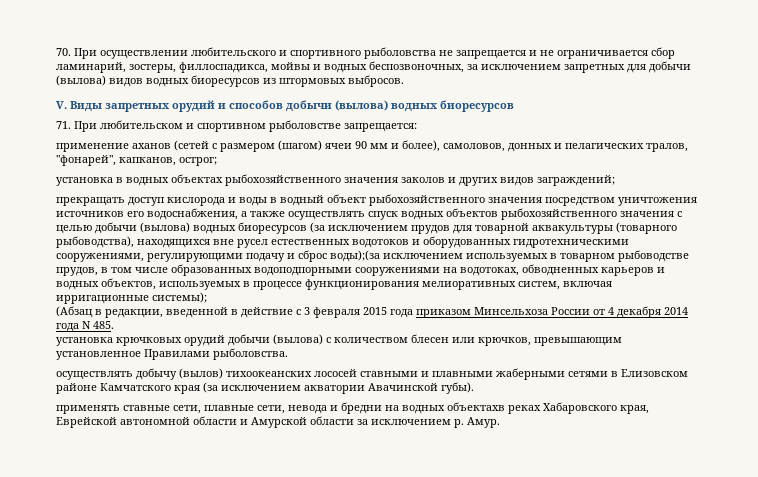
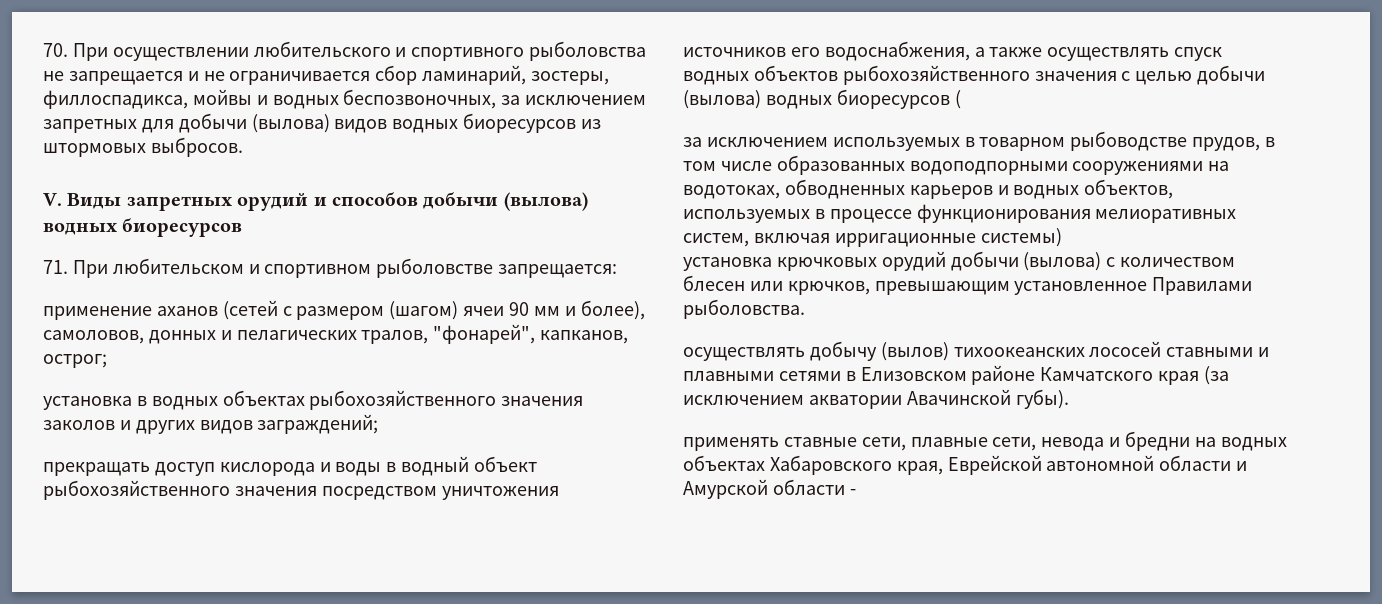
- прекращать доступ кислорода и воды в водный объект рыбохозяйственного значения посредством уничтожения источников его водоснабжения, а также осуществлять спуск водных объектов рыбохозяйственного значения с целью добычи (вылова) водных биоресурсов (за исключением прудов для товарной аквакультуры (товарного рыбоводства), находящихся вне русел естественных водотоков и оборудованных гидротехническими сооружениями, регулирующими подачу и сброс воды);(за исключением используемых в товарном рыбоводстве прудов, в том числе образованных водоподпорными сооружениями на водотоках, обводненных карьеров и водных объектов, используемых в процессе функционирования мелиоративных систем, включая ирригационные системы);
- (Абзац в редакции, введенной в действие с 3 февраля 2015 года приказом Минсельхоза России от 4 декабря 2014 года N 485.
+ прекращать доступ кислорода и воды в водный объект рыбохозяйственного значения посредством уничтожения источников его водоснабжения, а также осуществлять спуск водных объектов рыбохозяйственного значения с целью добычи (вылова) водных биоресурсов (
+ за исключением используемых в товарном рыбоводстве прудов, в том числе образованных водоподпорными сооружениями на водотоках, обводненных карьеров и водных объектов, используемых в процессе функционирования мелиоративных систем, включая ирригационные системы)
- осуществлять добычу (вылов) тихоокеанских лососей ставными и плавными жаберными сетями в Елизовском районе Камчатского края (за исключением акватории Авачинской губы).
+ осуществлять добычу (вылов) тихоокеанских лососей ставными и плавными сетями в Елизовском районе Камчатского края (за исключением акватории Авачинской губы).
- применять ставные сети, плавные сети, невода и бредни на водных объектахв реках Хабаровского края, Еврейской автономной области и Амурской области за исключением р. Амур.
+ применять ставные сети, плавные сети, невода и бредни на водных объектах Хабаровского края, Еврейской автономной области и Амурской области -

